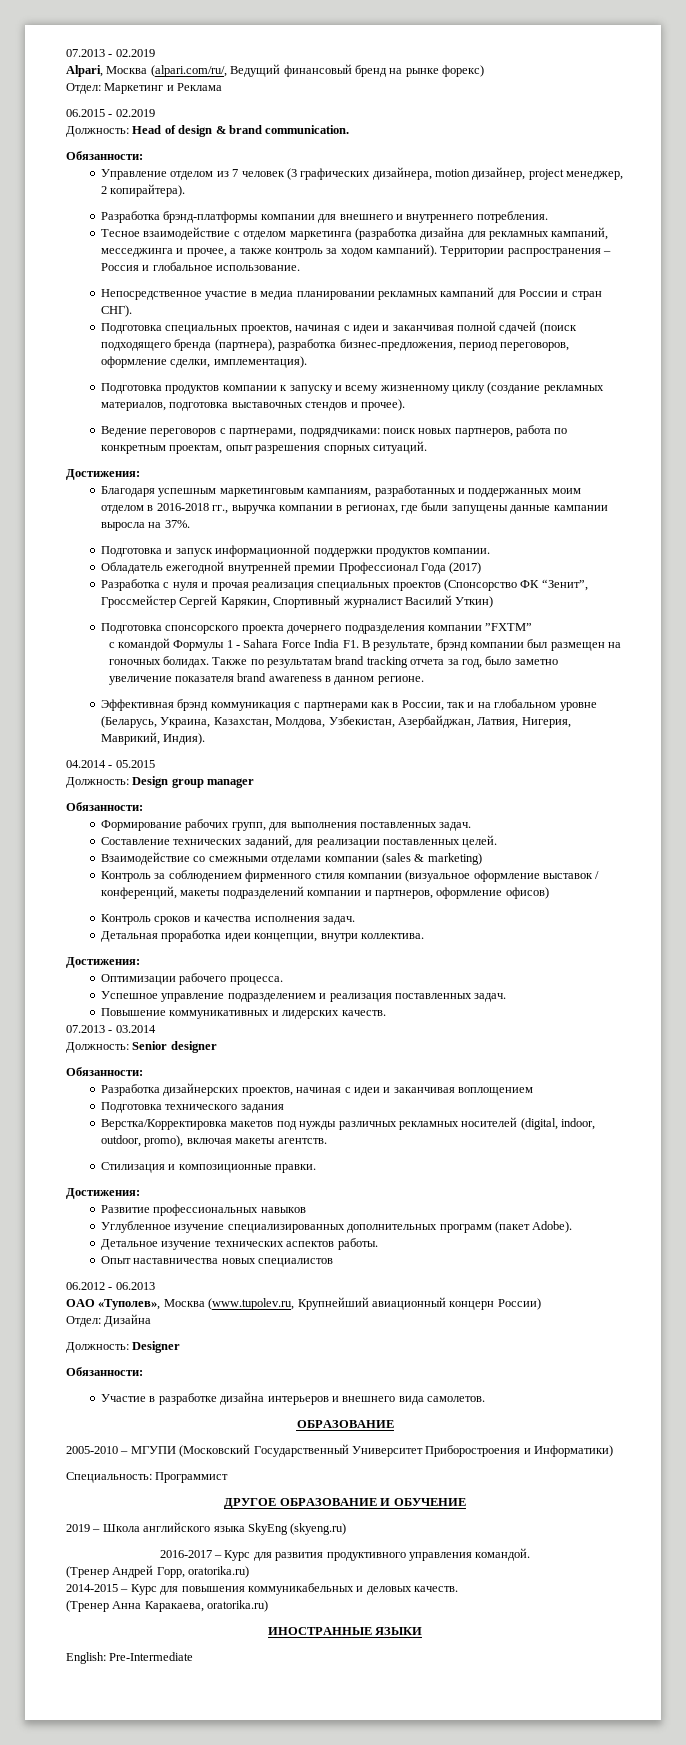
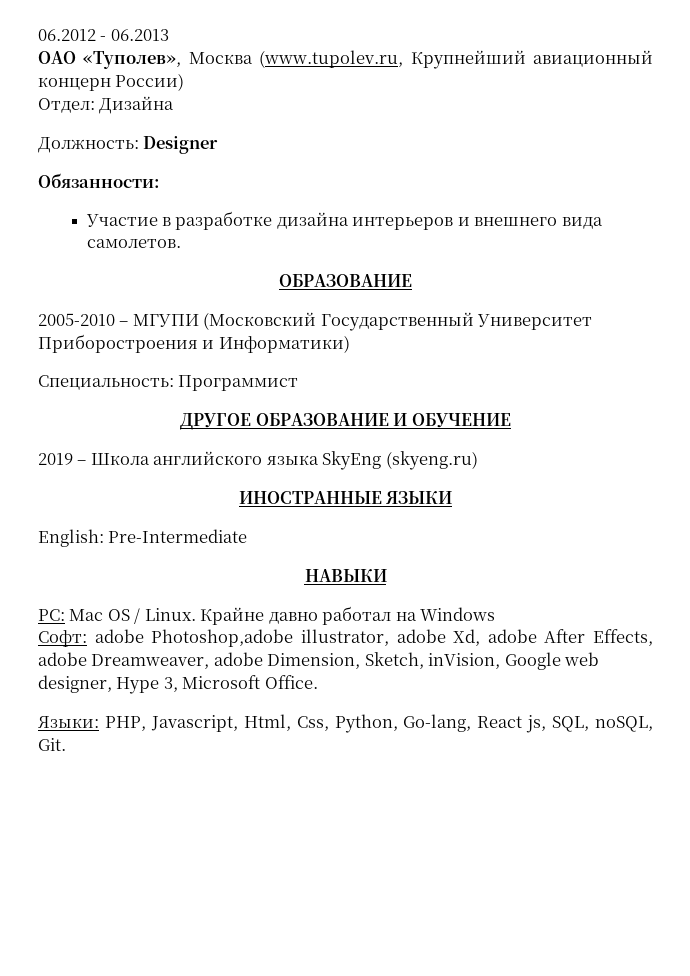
- 07.2013 - 02.2019
- Alpari, Москва (alpari.com/ru/, Ведущий финансовый бренд на рынке форекс)
- Отдел: Маркетинг и Реклама
- 06.2015 - 02.2019
- Должность: Head of design & brand communication.
- Обязанности:
- Управление отделом из 7 человек (3 графических дизайнера, motion дизайнер, project менеджер, 2 копирайтера).
- Разработка брэнд-платформы компании для внешнего и внутреннего потребления.
- Тесное взаимодействие с отделом маркетинга (разработка дизайна для рекламных кампаний, месседжинга и прочее, а также контроль за ходом кампаний). Территории распространения – Россия и глобальное использование.
- Непосредственное участие в медиа планировании рекламных кампаний для России и стран СНГ).
- Подготовка специальных проектов, начиная с идеи и заканчивая полной сдачей (поиск подходящего бренда (партнера), разработка бизнес-предложения, период переговоров, оформление сделки, имплементация).
- Подготовка продуктов компании к запуску и всему жизненному циклу (создание рекламных материалов, подготовка выставочных стендов и прочее).
- Ведение переговоров с партнерами, подрядчиками: поиск новых партнеров, работа по конкретным проектам, опыт разрешения спорных ситуаций.
- Достижения:
- Благодаря успешным маркетинговым кампаниям, разработанных и поддержанных моим отделом в 2016-2018 гг., выручка компании в регионах, где были запущены данные кампании выросла на 37%.
- Подготовка и запуск информационной поддержки продуктов компании.
- Обладатель ежегодной внутренней премии Профессионал Года (2017)
- Разработка с нуля и прочая реализация специальных проектов (Спонсорство ФК “Зенит”, Гроссмейстер Сергей Карякин, Спортивный журналист Василий Уткин)
- Подготовка спонсорского проекта дочернего подразделения компании ”FXTM”
- с командой Формулы 1 - Sahara Force India F1. В результате, брэнд компании был размещен на гоночных болидах. Также по результатам brand tracking отчета за год, было заметно увеличение показателя brand awareness в данном регионе.
- Эффективная брэнд коммуникация с партнерами как в России, так и на глобальном уровне (Беларусь, Украина, Казахстан, Молдова, Узбекистан, Азербайджан, Латвия, Нигерия, Маврикий, Индия).
- 04.2014 - 05.2015
- Должность: Design group manager
- Обязанности:
- Формирование рабочих групп, для выполнения поставленных задач.
- Составление технических заданий, для реализации поставленных целей.
- Взаимодействие со смежными отделами компании (sales & marketing)
- Контроль за соблюдением фирменного стиля компании (визуальное оформление выставок / конференций, макеты подразделений компании и партнеров, оформление офисов)
- Контроль сроков и качества исполнения задач.
- Детальная проработка идеи концепции, внутри коллектива.
- Достижения:
- Оптимизации рабочего процесса.
- Успешное управление подразделением и реализация поставленных задач.
- Повышение коммуникативных и лидерских качеств.
- 07.2013 - 03.2014
- Должность: Senior designer
- Обязанности:
- Разработка дизайнерских проектов, начиная с идеи и заканчивая воплощением
- Подготовка технического задания
- Верстка/Корректировка макетов под нужды различных рекламных носителей (digital, indoor, outdoor, promo), включая макеты агентств.
- Стилизация и композиционные правки.
- Достижения:
- Развитие профессиональных навыков
- Углубленное изучение специализированных дополнительных программ (пакет Adobe).
- Детальное изучение технических аспектов работы.
- Опыт наставничества новых специалистов
- 2016-2017 – Курс для развития продуктивного управления командой.
- (Тренер Андрей Горр, oratorika.ru)
- 2014-2015 – Курс для повышения коммуникабельных и деловых качеств.
- (Тренер Анна Каракаева, oratorika.ru)
  ИНОСТРАННЫЕ ЯЗЫКИ
  English: Pre-Intermediate
+ НАВЫКИ
+ PC: Mac OS / Linux. Крайне давно работал на Windows
+ Софт: adobe Photoshop,adobe illustrator, adobe Xd, adobe After Effects, adobe Dreamweaver, adobe Dimension, Sketch, inVision, Google web designer, Hype 3, Microsoft Office.
+ Языки: PHP, Javascript, Html, Css, Python, Go-lang, React js, SQL, noSQL, Git.

